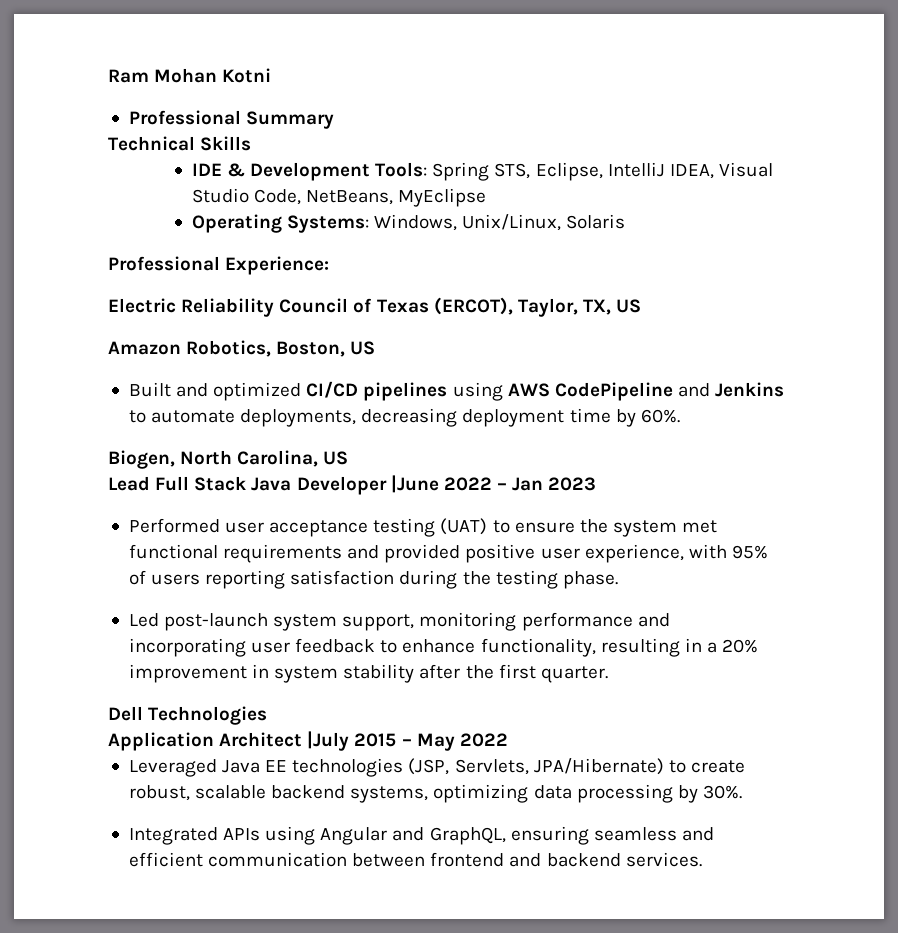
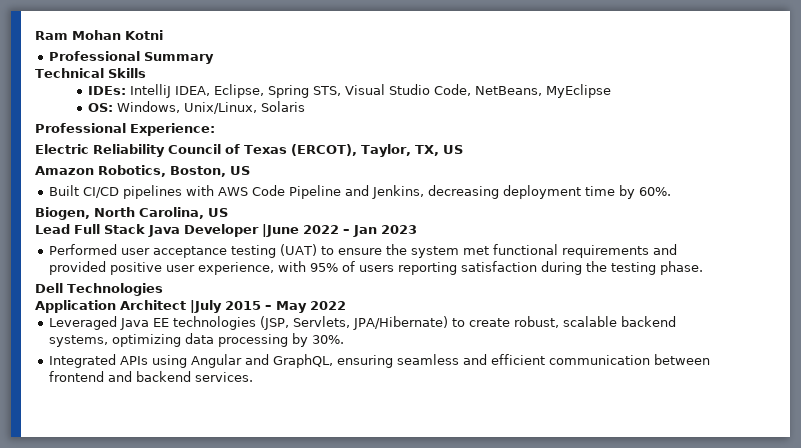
- IDE & Development Tools: Spring STS, Eclipse, IntelliJ IDEA, Visual Studio Code, NetBeans, MyEclipse
+ IDEs: IntelliJ IDEA, Eclipse, Spring STS, Visual Studio Code, NetBeans, MyEclipse
- Operating Systems: Windows, Unix/Linux, Solaris
+ OS: Windows, Unix/Linux, Solaris
- Built and optimized CI/CD pipelines using AWS CodePipeline and Jenkins to automate deployments, decreasing deployment time by 60%.
+ Built CI/CD pipelines with AWS Code Pipeline and Jenkins, decreasing deployment time by 60%.
- Led post-launch system support, monitoring performance and incorporating user feedback to enhance functionality, resulting in a 20% improvement in system stability after the first quarter.

